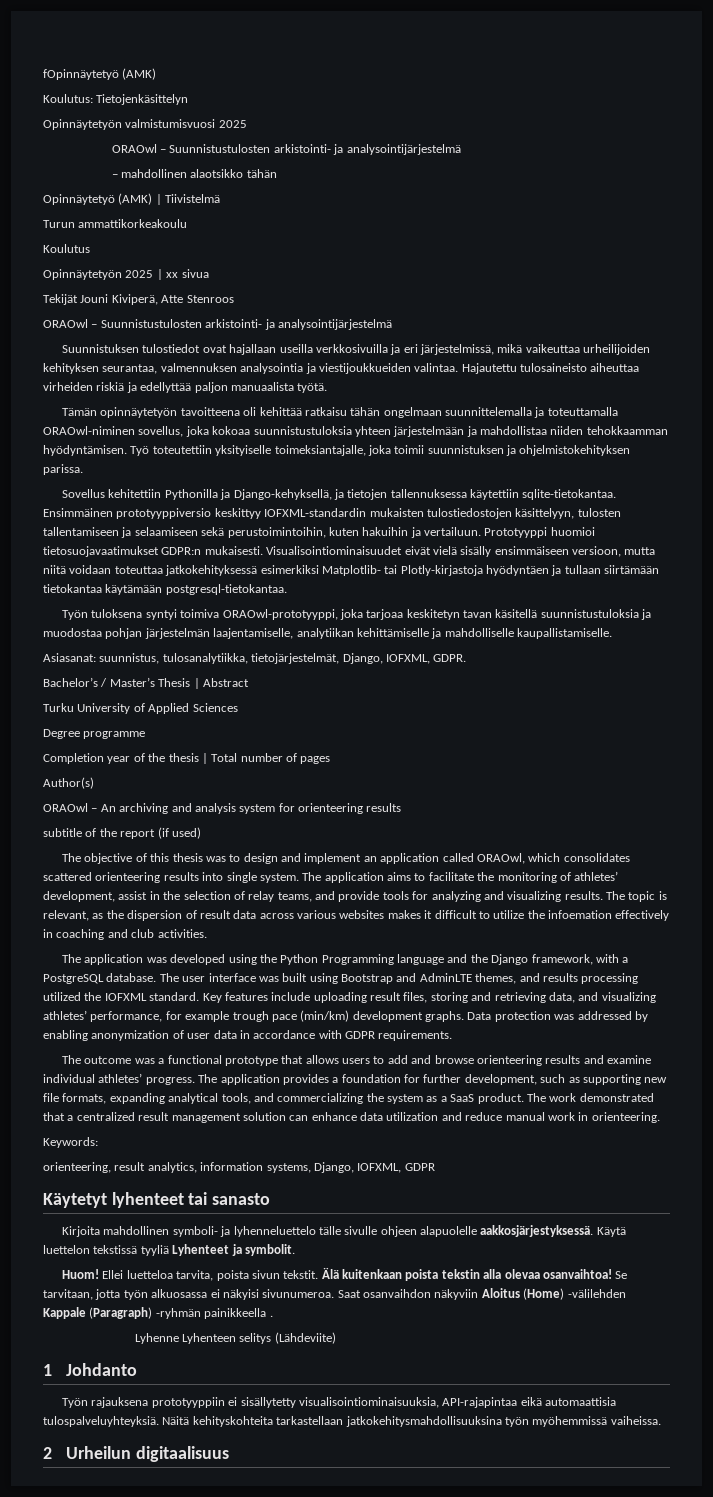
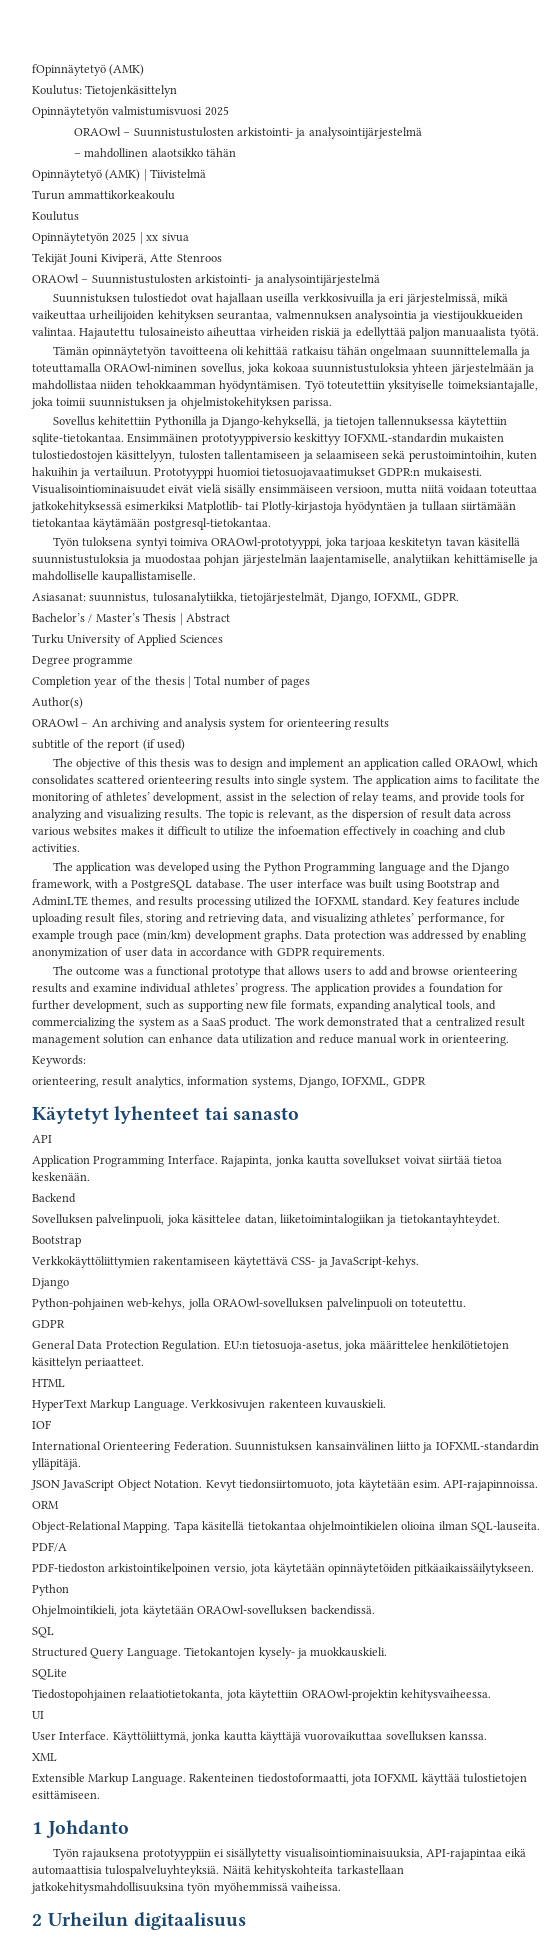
- Kirjoita mahdollinen symboli- ja lyhenneluettelo tälle sivulle ohjeen alapuolelle aakkosjärjestyksessä. Käytä luettelon tekstissä tyyliä Lyhenteet ja symbolit.
- Huom! Ellei luetteloa tarvita, poista sivun tekstit. Älä kuitenkaan poista tekstin alla olevaa osanvaihtoa! Se tarvitaan, jotta työn alkuosassa ei näkyisi sivunumeroa. Saat osanvaihdon näkyviin Aloitus (Home) -välilehden Kappale (Paragraph) -ryhmän painikkeella .
- Lyhenne Lyhenteen selitys (Lähdeviite)
+ API
+ Application Programming Interface. Rajapinta, jonka kautta sovellukset voivat siirtää tietoa keskenään.
+ Backend
+ Sovelluksen palvelinpuoli, joka käsittelee datan, liiketoimintalogiikan ja tietokantayhteydet.
+ Bootstrap
+ Verkkokäyttöliittymien rakentamiseen käytettävä CSS- ja JavaScript-kehys.
+ Django
+ Python-pohjainen web-kehys, jolla ORAOwl-sovelluksen palvelinpuoli on toteutettu.
+ GDPR
+ General Data Protection Regulation. EU:n tietosuoja-asetus, joka määrittelee henkilötietojen käsittelyn periaatteet.
+ HTML
+ HyperText Markup Language. Verkkosivujen rakenteen kuvauskieli.
+ IOF
+ International Orienteering Federation. Suunnistuksen kansainvälinen liitto ja IOFXML-standardin ylläpitäjä.
+ JSON JavaScript Object Notation. Kevyt tiedonsiirtomuoto, jota käytetään esim. API-rajapinnoissa.
+ ORM
+ Object-Relational Mapping. Tapa käsitellä tietokantaa ohjelmointikielen olioina ilman SQL-lauseita.
+ PDF/A
+ PDF-tiedoston arkistointikelpoinen versio, jota käytetään opinnäytetöiden pitkäaikaissäilytykseen.
+ Python
+ Ohjelmointikieli, jota käytetään ORAOwl-sovelluksen backendissä.
+ SQL
+ Structured Query Language. Tietokantojen kysely- ja muokkauskieli.
+ SQLite
+ Tiedostopohjainen relaatiotietokanta, jota käytettiin ORAOwl-projektin kehitysvaiheessa.
+ UI
+ User Interface. Käyttöliittymä, jonka kautta käyttäjä vuorovaikuttaa sovelluksen kanssa.
+ XML
+ Extensible Markup Language. Rakenteinen tiedostoformaatti, jota IOFXML käyttää tulostietojen esittämiseen.

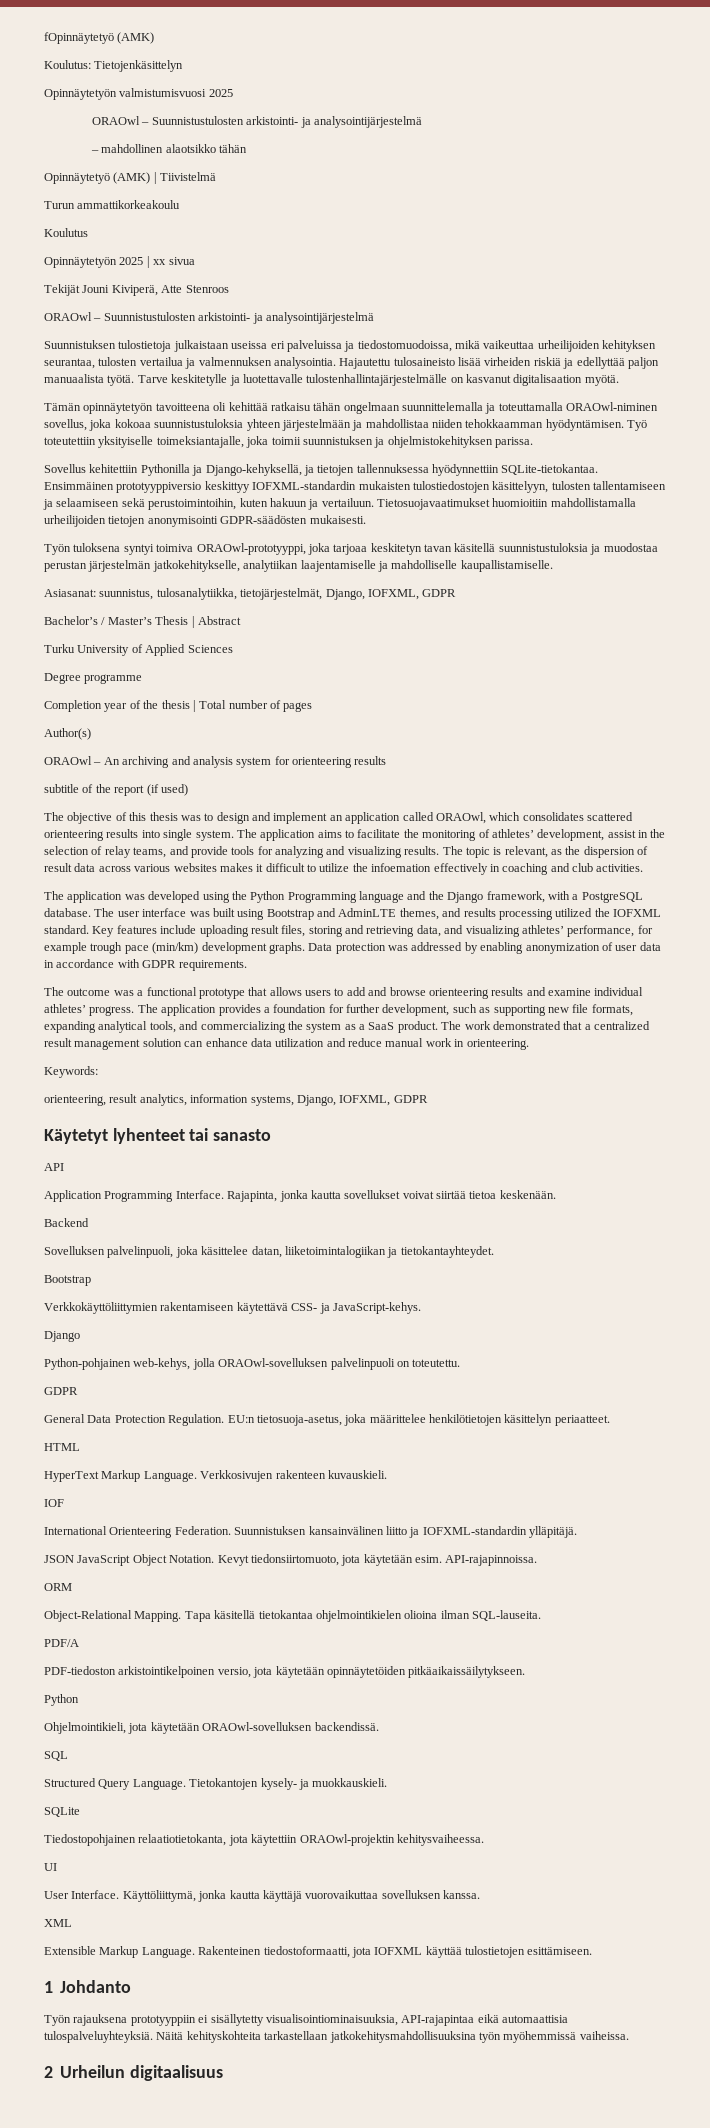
- Suunnistuksen tulostiedot ovat hajallaan useilla verkkosivuilla ja eri järjestelmissä, mikä vaikeuttaa urheilijoiden kehityksen seurantaa, valmennuksen analysointia ja viestijoukkueiden valintaa.
+ Suunnistuksen tulostietoja julkaistaan useissa eri palveluissa ja tiedostomuodoissa, mikä vaikeuttaa urheilijoiden kehityksen seurantaa, tulosten vertailua ja valmennuksen analysointia.
- Hajautettu tulosaineisto aiheuttaa virheiden riskiä ja edellyttää paljon manuaalista työtä.
+ Hajautettu tulosaineisto lisää virheiden riskiä ja edellyttää paljon manuaalista työtä. Tarve keskitetylle ja luotettavalle tulostenhallintajärjestelmälle on kasvanut digitalisaation myötä.
- Sovellus kehitettiin Pythonilla ja Django-kehyksellä, ja tietojen tallennuksessa käytettiin sqlite-tietokantaa.
+ Sovellus kehitettiin Pythonilla ja Django-kehyksellä, ja tietojen tallennuksessa hyödynnettiin SQLite-tietokantaa.
- Ensimmäinen prototyyppiversio keskittyy IOFXML-standardin mukaisten tulostiedostojen käsittelyyn, tulosten tallentamiseen ja selaamiseen sekä perustoimintoihin, kuten hakuihin ja vertailuun.
+ Ensimmäinen prototyyppiversio keskittyy IOFXML-standardin mukaisten tulostiedostojen käsittelyyn, tulosten tallentamiseen ja selaamiseen sekä perustoimintoihin, kuten hakuun ja vertailuun.
- Prototyyppi huomioi tietosuojavaatimukset GDPR:n mukaisesti. Visualisointiominaisuudet eivät vielä sisälly ensimmäiseen versioon, mutta niitä voidaan toteuttaa jatkokehityksessä esimerkiksi Matplotlib- tai Plotly-kirjastoja hyödyntäen ja tullaan siirtämään tietokantaa käytämään postgresql-tietokantaa.
+ Tietosuojavaatimukset huomioitiin mahdollistamalla urheilijoiden tietojen anonymisointi GDPR-säädösten mukaisesti.
- Työn tuloksena syntyi toimiva ORAOwl-prototyyppi, joka tarjoaa keskitetyn tavan käsitellä suunnistustuloksia ja muodostaa pohjan järjestelmän laajentamiselle, analytiikan kehittämiselle ja mahdolliselle kaupallistamiselle.
+ Työn tuloksena syntyi toimiva ORAOwl-prototyyppi, joka tarjoaa keskitetyn tavan käsitellä suunnistustuloksia ja muodostaa perustan järjestelmän jatkokehitykselle, analytiikan laajentamiselle ja mahdolliselle kaupallistamiselle.
- Asiasanat: suunnistus, tulosanalytiikka, tietojärjestelmät, Django, IOFXML, GDPR.
+ Asiasanat: suunnistus, tulosanalytiikka, tietojärjestelmät, Django, IOFXML, GDPR

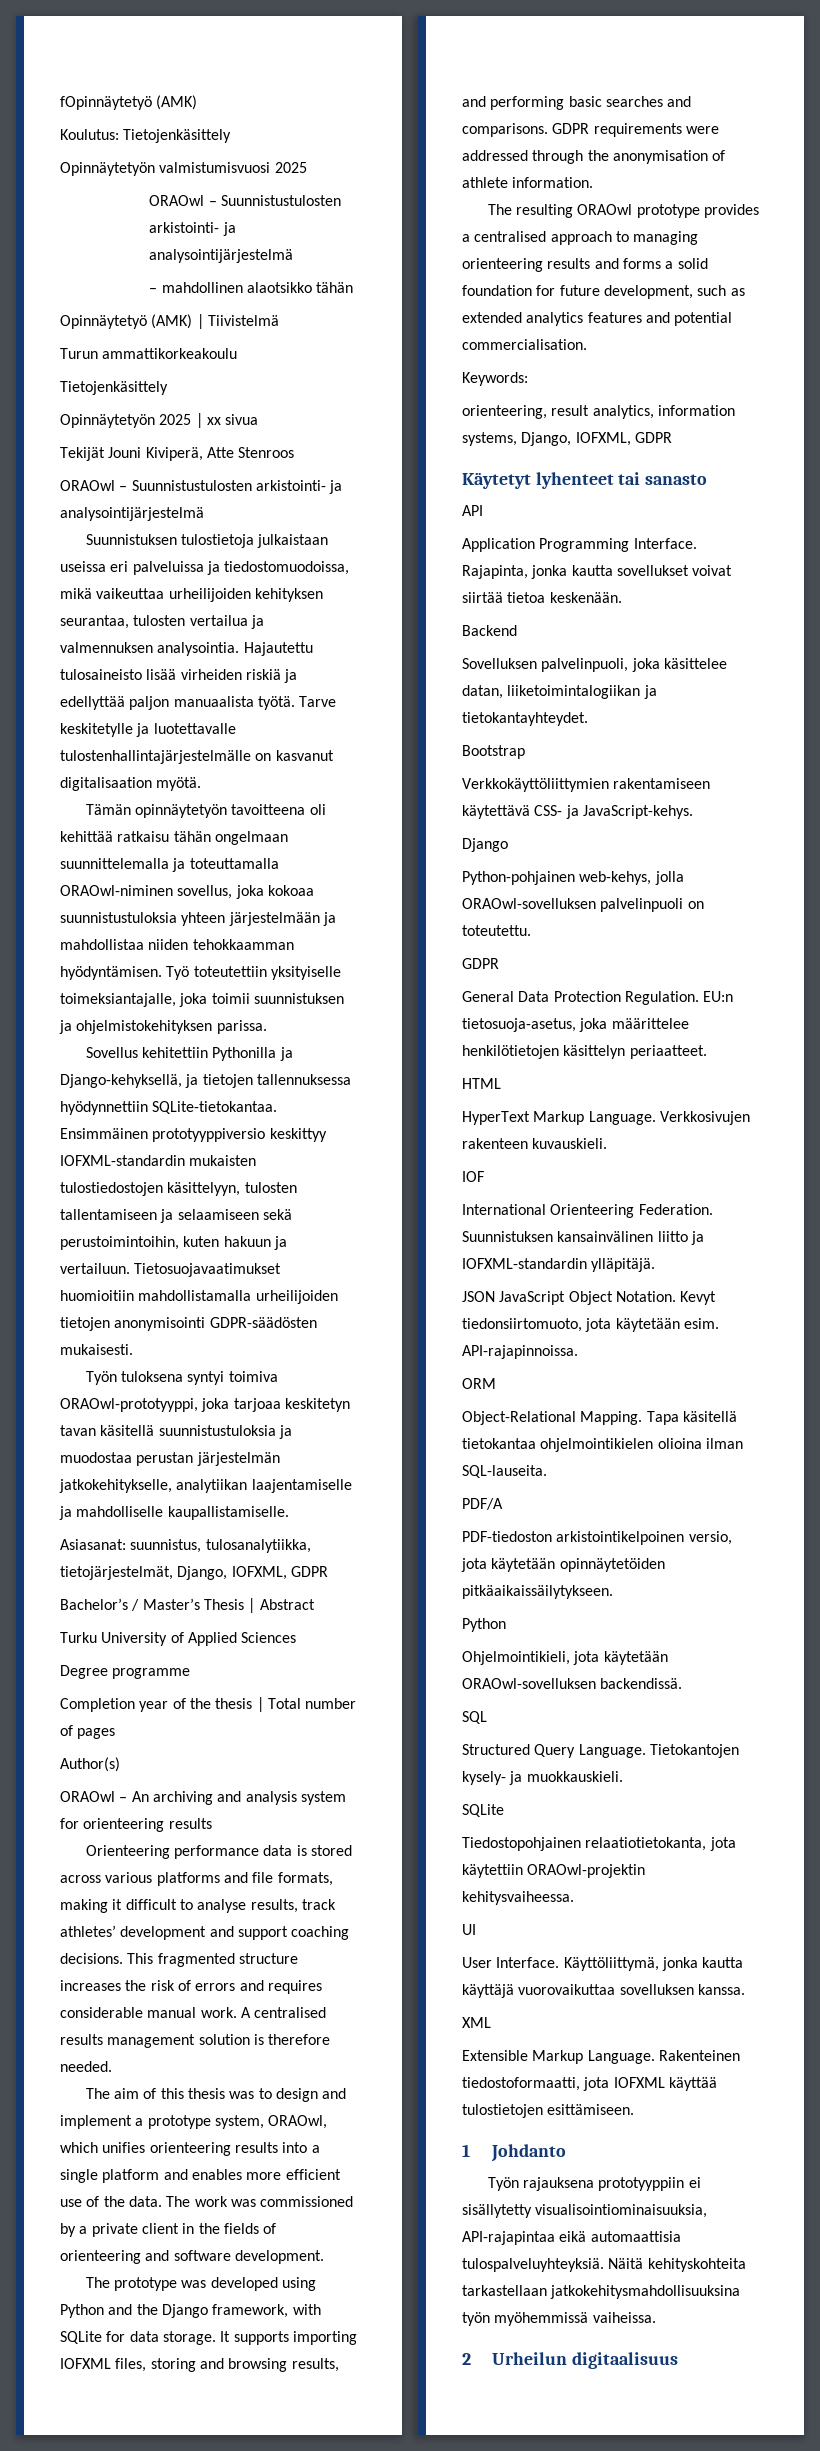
- Koulutus: Tietojenkäsittelyn
+ Koulutus: Tietojenkäsittely
  Turun ammattikorkeakoulu
- Koulutus
+ Tietojenkäsittely
- subtitle of the report (if used)
- The objective of this thesis was to design and implement an application called ORAOwl, which consolidates scattered orienteering results into single system. The application aims to facilitate the monitoring of athletes’ development, assist in the selection of relay teams, and provide tools for analyzing and visualizing results. The topic is relevant, as the dispersion of result data across various websites makes it difficult to utilize the infoemation effectively in coaching and club activities.
- The application was developed using the Python Programming language and the Django framework, with a PostgreSQL database. The user interface was built using Bootstrap and AdminLTE themes, and results processing utilized the IOFXML standard. Key features include uploading result files, storing and retrieving data, and visualizing athletes’ performance, for example trough pace (min/km) development graphs. Data protection was addressed by enabling anonymization of user data in accordance with GDPR requirements.
- The outcome was a functional prototype that allows users to add and browse orienteering results and examine individual athletes’ progress. The application provides a foundation for further development, such as supporting new file formats, expanding analytical tools, and commercializing the system as a SaaS product. The work demonstrated that a centralized result management solution can enhance data utilization and reduce manual work in orienteering.
+ Orienteering performance data is stored across various platforms and file formats, making it difficult to analyse results, track athletes’ development and support coaching decisions. This fragmented structure increases the risk of errors and requires considerable manual work. A centralised results management solution is therefore needed.
+ The aim of this thesis was to design and implement a prototype system, ORAOwl, which unifies orienteering results into a single platform and enables more efficient use of the data. The work was commissioned by a private client in the fields of orienteering and software development.
+ The prototype was developed using Python and the Django framework, with SQLite for data storage. It supports importing IOFXML files, storing and browsing results, and performing basic searches and comparisons. GDPR requirements were addressed through the anonymisation of athlete information.
+ The resulting ORAOwl prototype provides a centralised approach to managing orienteering results and forms a solid foundation for future development, such as extended analytics features and potential commercialisation.

